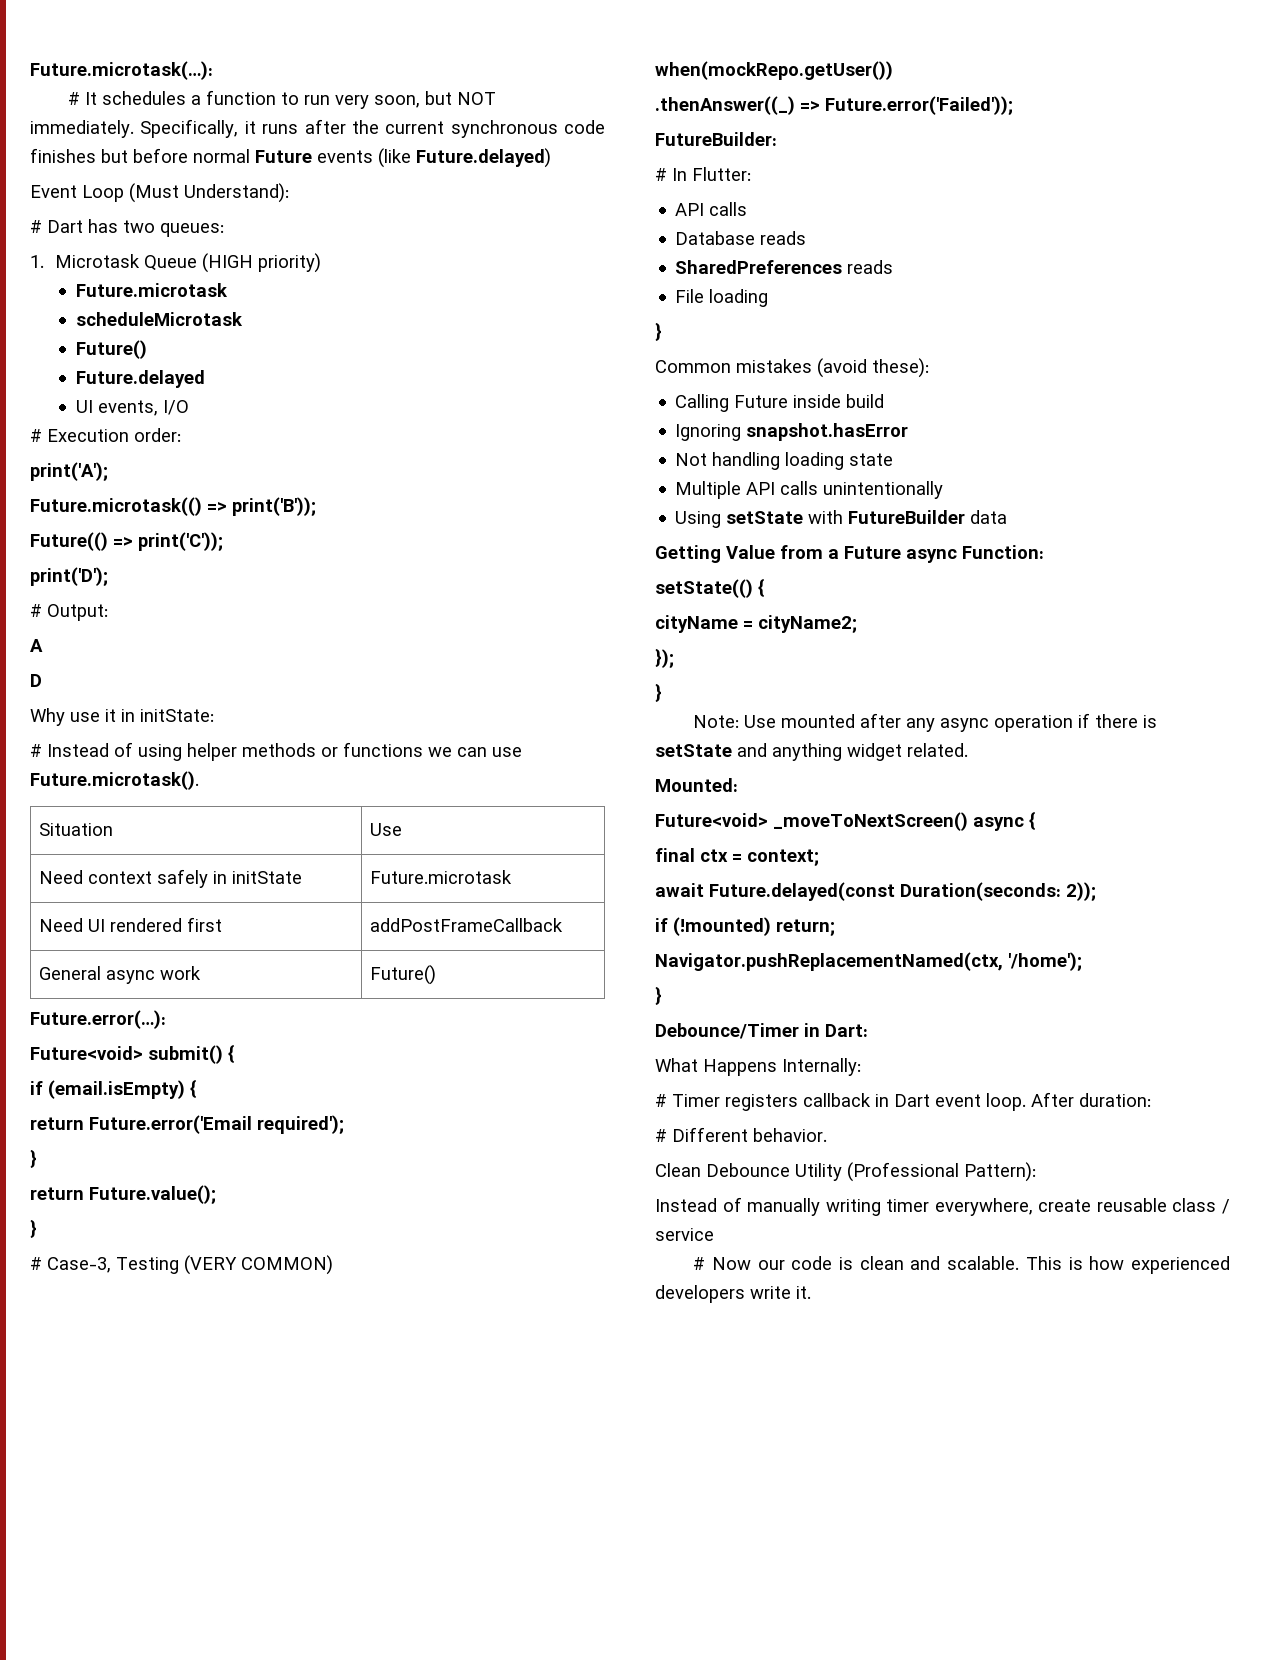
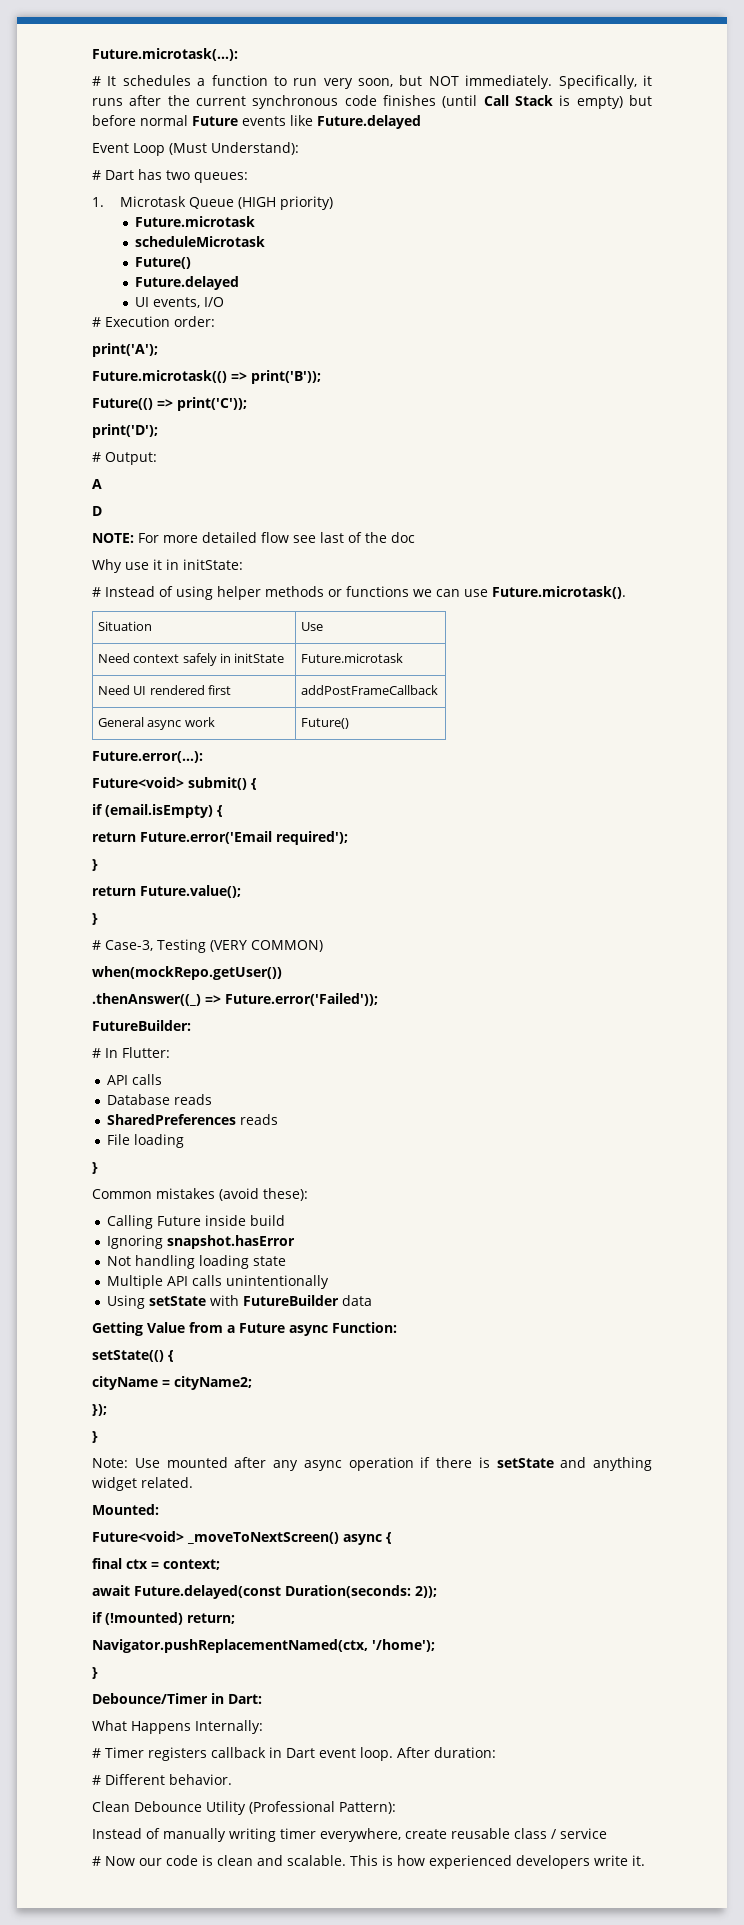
- Specifically, it runs after the current synchronous code finishes but before normal Future events (like Future.delayed)
+ Specifically, it runs after the current synchronous code finishes (until Call Stack is empty) but before normal Future events like Future.delayed
+ NOTE: For more detailed flow see last of the doc

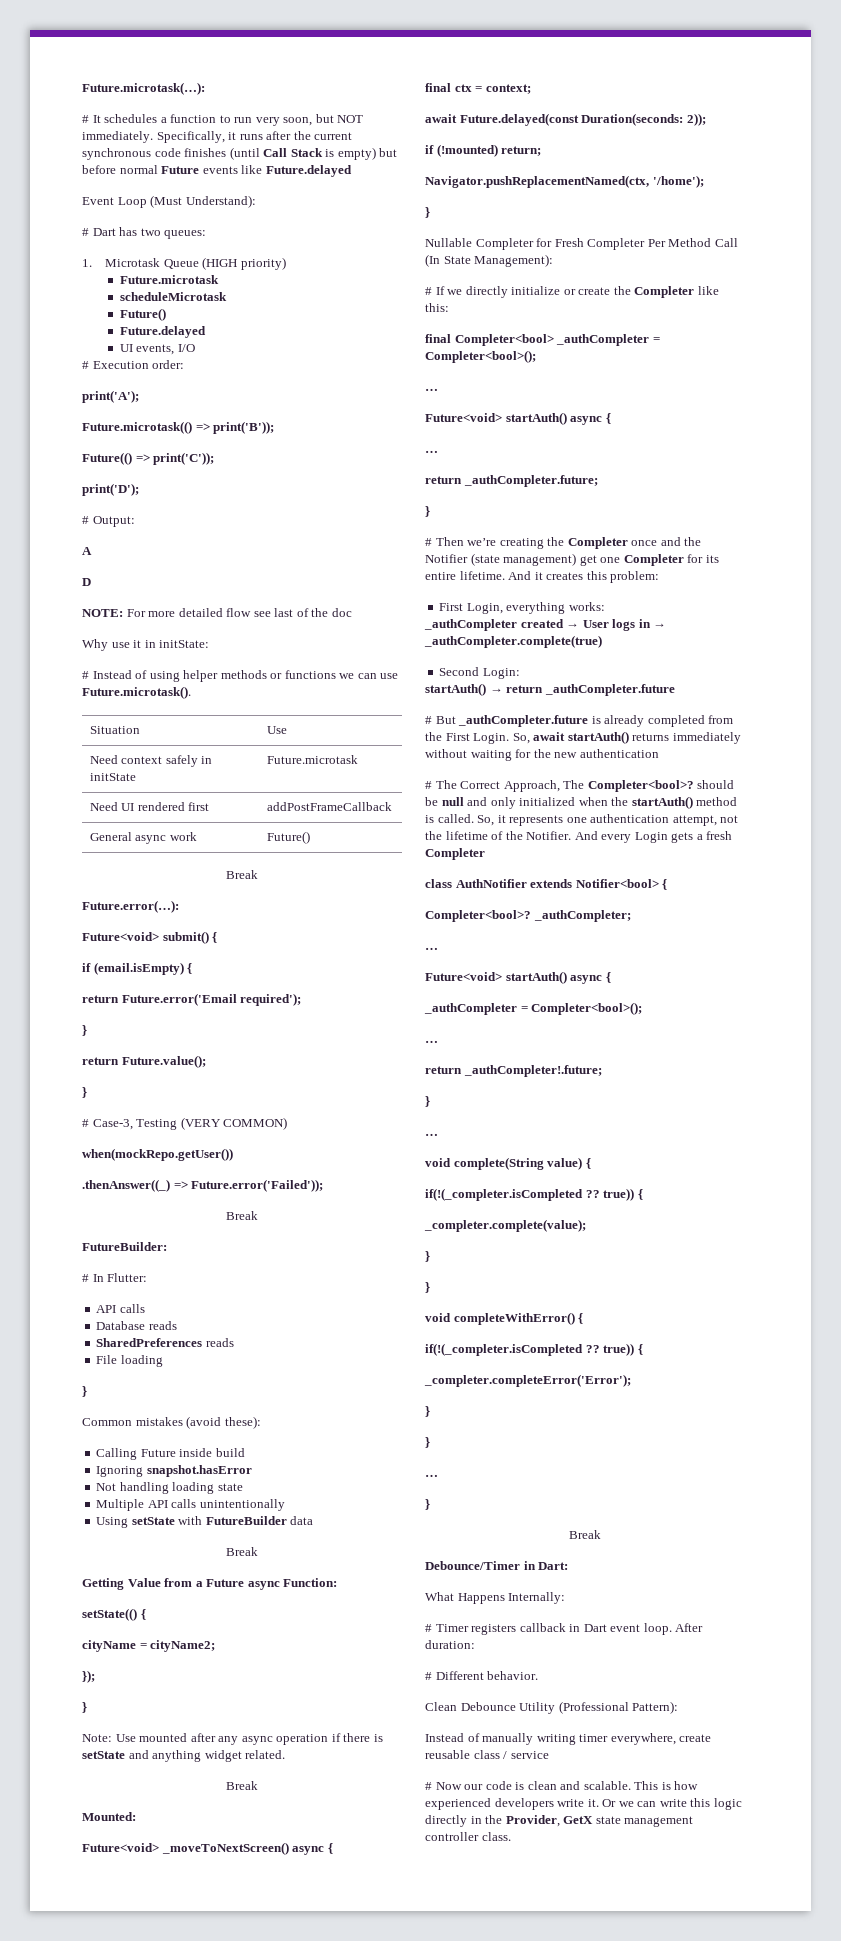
  General async work | Future()
+ Break
  .thenAnswer((_) => Future.error('Failed'));
+ Break
  Using setState with FutureBuilder data
+ Break
  Note: Use mounted after any async operation if there is setState and anything widget related.
+ Break
+ Nullable Completer for Fresh Completer Per Method Call (In State Management):
+ # If we directly initialize or create the Completer like this:
+ final Completer<bool> _authCompleter = Completer<bool>();
+ …
+ Future<void> startAuth() async {
+ …
+ return _authCompleter.future;
+ }
+ # Then we’re creating the Completer once and the Notifier (state management) get one Completer for its entire lifetime. And it creates this problem:
+ First Login, everything works:
+ _authCompleter created → User logs in → _authCompleter.complete(true)
+ Second Login:
+ startAuth() → return _authCompleter.future
+ # But _authCompleter.future is already completed from the First Login. So, await startAuth() returns immediately without waiting for the new authentication
+ # The Correct Approach, The Completer<bool>? should be null and only initialized when the startAuth() method is called. So, it represents one authentication attempt, not the lifetime of the Notifier. And every Login gets a fresh Completer
+ class AuthNotifier extends Notifier<bool> {
+ Completer<bool>? _authCompleter;
+ …
+ Future<void> startAuth() async {
+ _authCompleter = Completer<bool>();
+ …
+ return _authCompleter!.future;
+ }
+ …
+ void complete(String value) {
+ if(!(_completer.isCompleted ?? true)) {
+ _completer.complete(value);
+ }
+ }
+ void completeWithError() {
+ if(!(_completer.isCompleted ?? true)) {
+ _completer.completeError('Error');
+ }
+ }
+ …
+ }
+ Break
+ Or we can write this logic directly in the Provider, GetX state management controller class.

